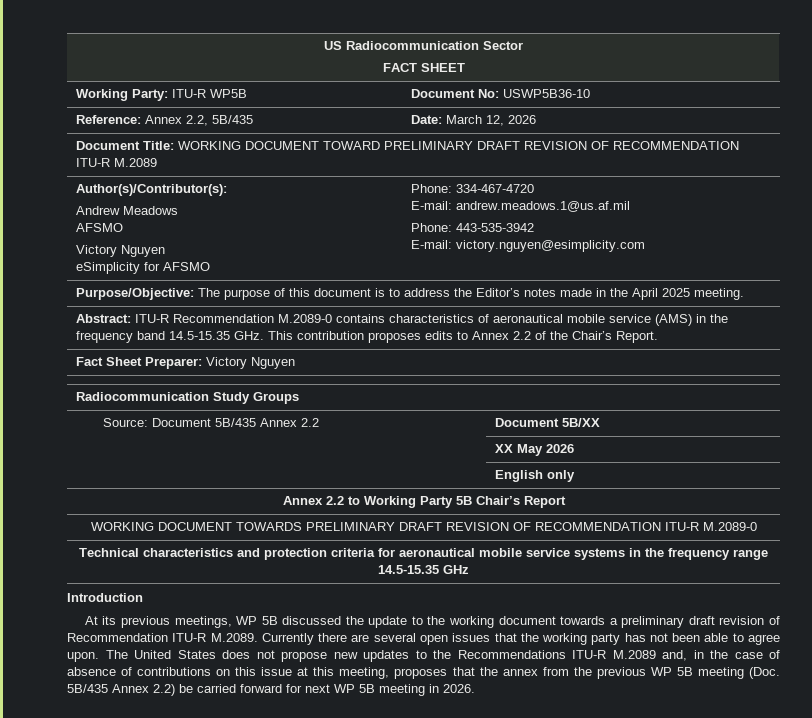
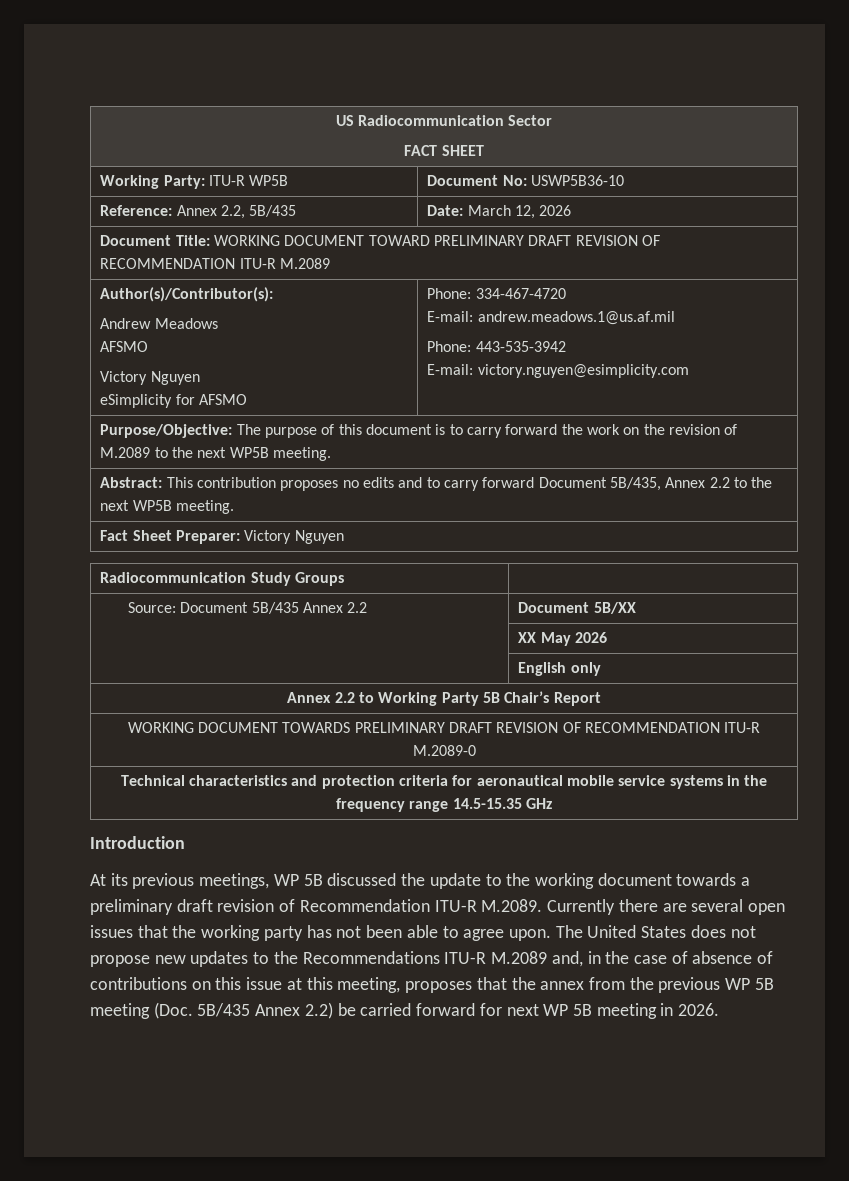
- Purpose/Objective: The purpose of this document is to address the Editor’s notes made in the April 2025 meeting.
- Abstract: ITU-R Recommendation M.2089-0 contains characteristics of aeronautical mobile service (AMS) in the frequency band 14.5-15.35 GHz. This contribution proposes edits to Annex 2.2 of the Chair’s Report.
+ Purpose/Objective: The purpose of this document is to carry forward the work on the revision of M.2089 to the next WP5B meeting.
+ Abstract: This contribution proposes no edits and to carry forward Document 5B/435, Annex 2.2 to the next WP5B meeting.

